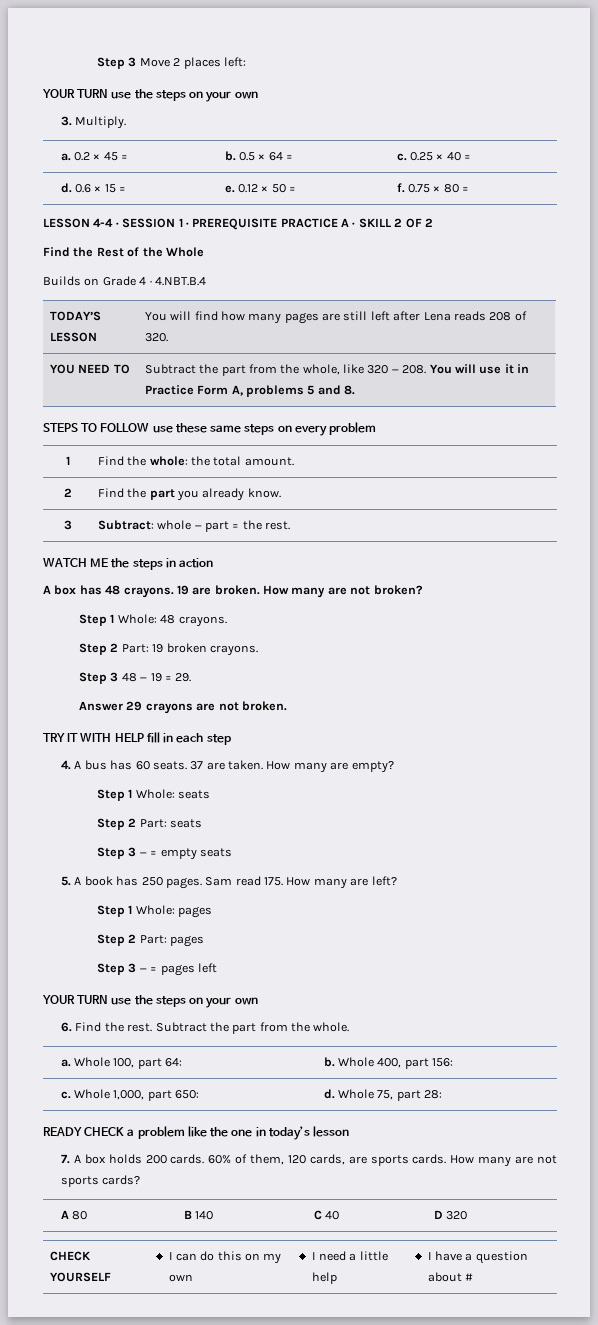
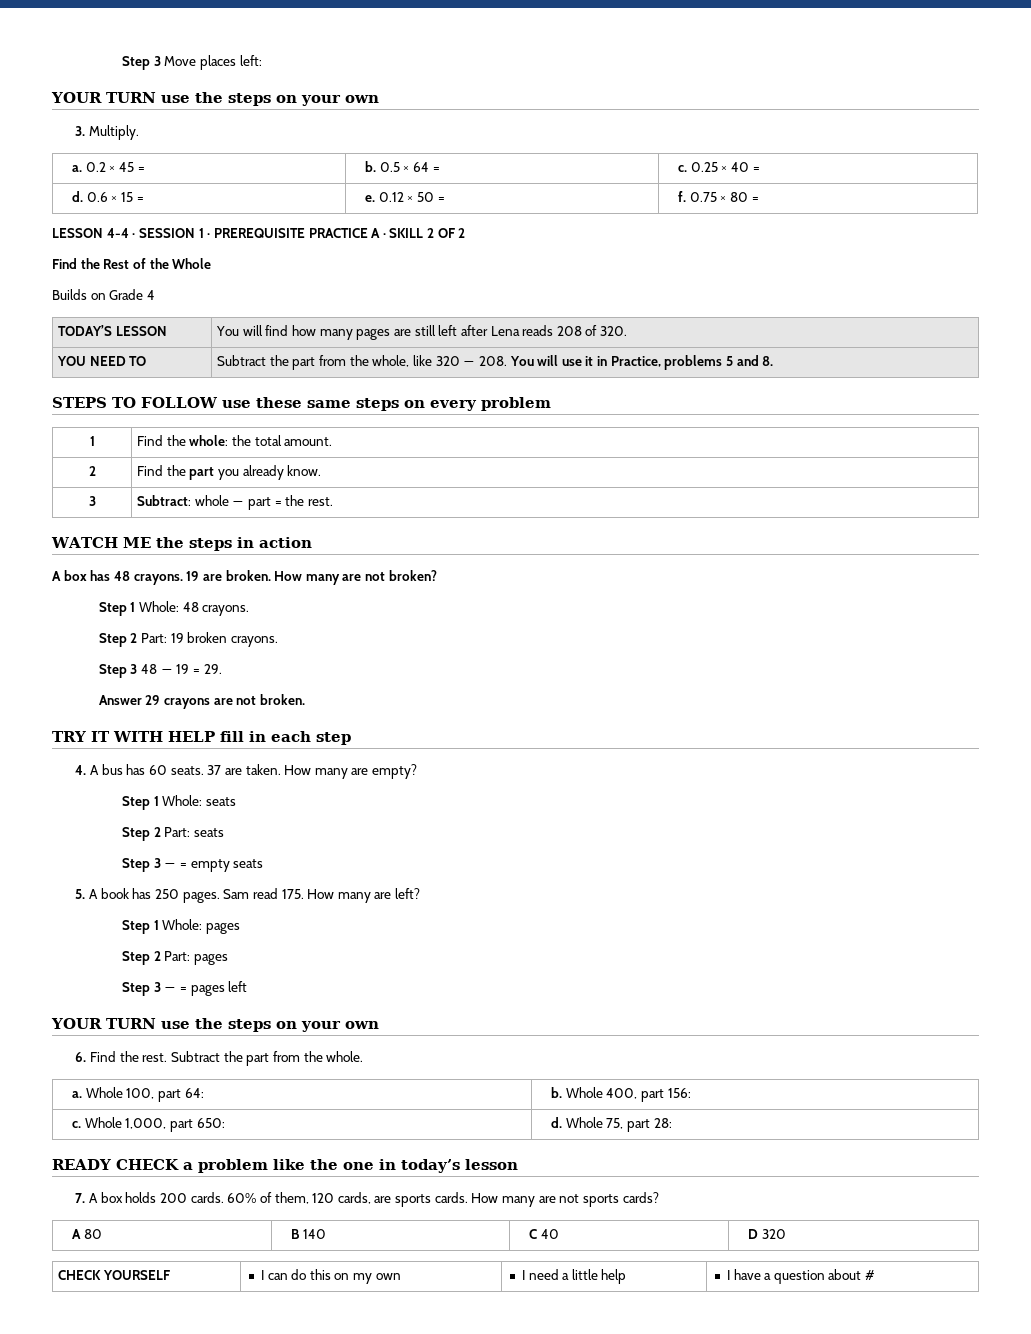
- Step 3 Move 2 places left:
+ Step 3 Move places left:
- Builds on Grade 4 · 4.NBT.B.4
+ Builds on Grade 4
- YOU NEED TO | Subtract the part from the whole, like 320 − 208. You will use it in Practice Form A, problems 5 and 8.
+ YOU NEED TO | Subtract the part from the whole, like 320 − 208. You will use it in Practice, problems 5 and 8.

